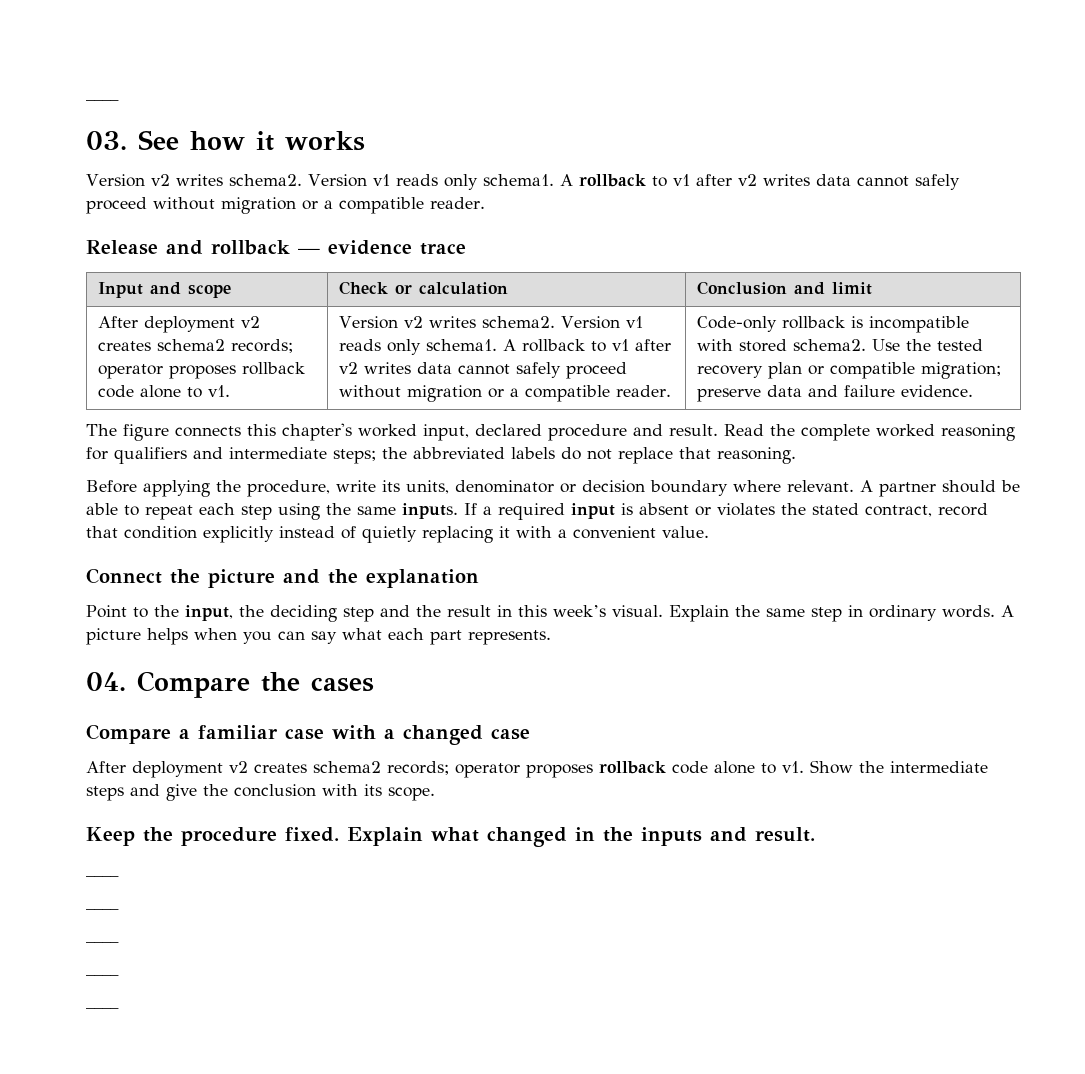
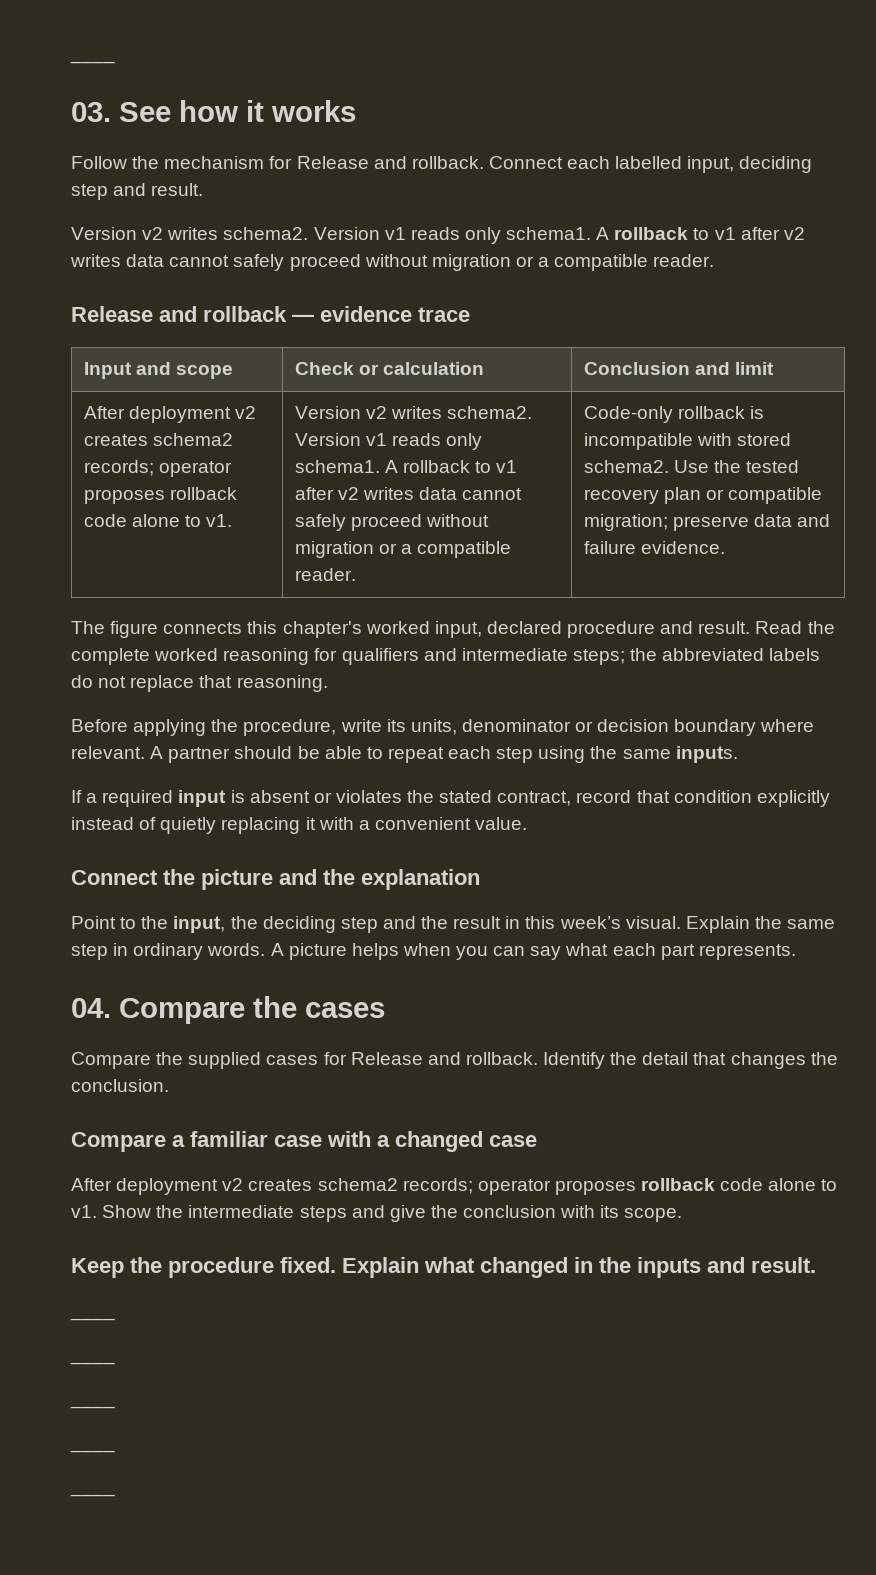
+ Follow the mechanism for Release and rollback. Connect each labelled input, deciding step and result.
- A partner should be able to repeat each step using the same inputs. If a required input is absent or violates the stated contract, record that condition explicitly instead of quietly replacing it with a convenient value.
+ A partner should be able to repeat each step using the same inputs.
+ If a required input is absent or violates the stated contract, record that condition explicitly instead of quietly replacing it with a convenient value.
+ Compare the supplied cases for Release and rollback. Identify the detail that changes the conclusion.

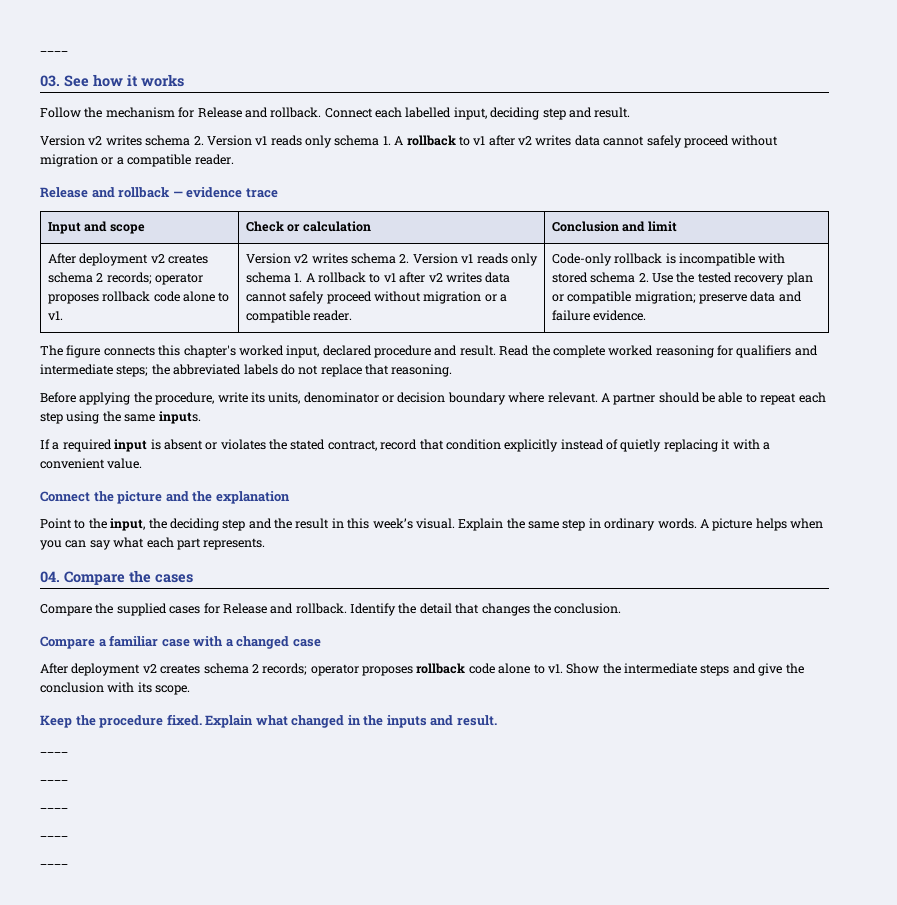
  Connect each labelled input, deciding step and result.
- Version v2 writes schema2. Version v1 reads only schema1. A rollback to v1 after v2 writes data cannot safely proceed without migration or a compatible reader.
+ Version v2 writes schema 2. Version v1 reads only schema 1. A rollback to v1 after v2 writes data cannot safely proceed without migration or a compatible reader.
  Input and scope | Check or calculation | Conclusion and limit
- After deployment v2 creates schema2 records; operator proposes rollback code alone to v1. | Version v2 writes schema2. Version v1 reads only schema1. A rollback to v1 after v2 writes data cannot safely proceed without migration or a compatible reader.
+ After deployment v2 creates schema 2 records; operator proposes rollback code alone to v1. | Version v2 writes schema 2. Version v1 reads only schema 1. A rollback to v1 after v2 writes data cannot safely proceed without migration or a compatible reader.
- Code-only rollback is incompatible with stored schema2. Use the tested recovery plan or compatible migration; preserve data and failure evidence.
+ Code-only rollback is incompatible with stored schema 2. Use the tested recovery plan or compatible migration; preserve data and failure evidence.
  Compare a familiar case with a changed case
- After deployment v2 creates schema2 records; operator proposes rollback code alone to v1.
+ After deployment v2 creates schema 2 records; operator proposes rollback code alone to v1.

